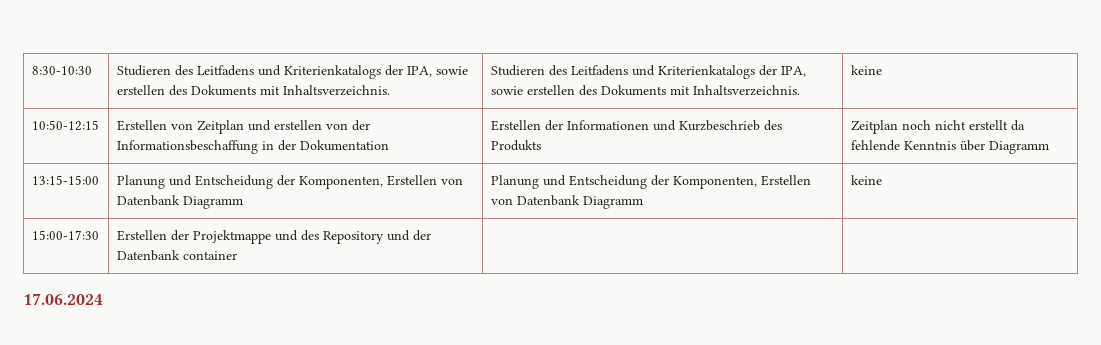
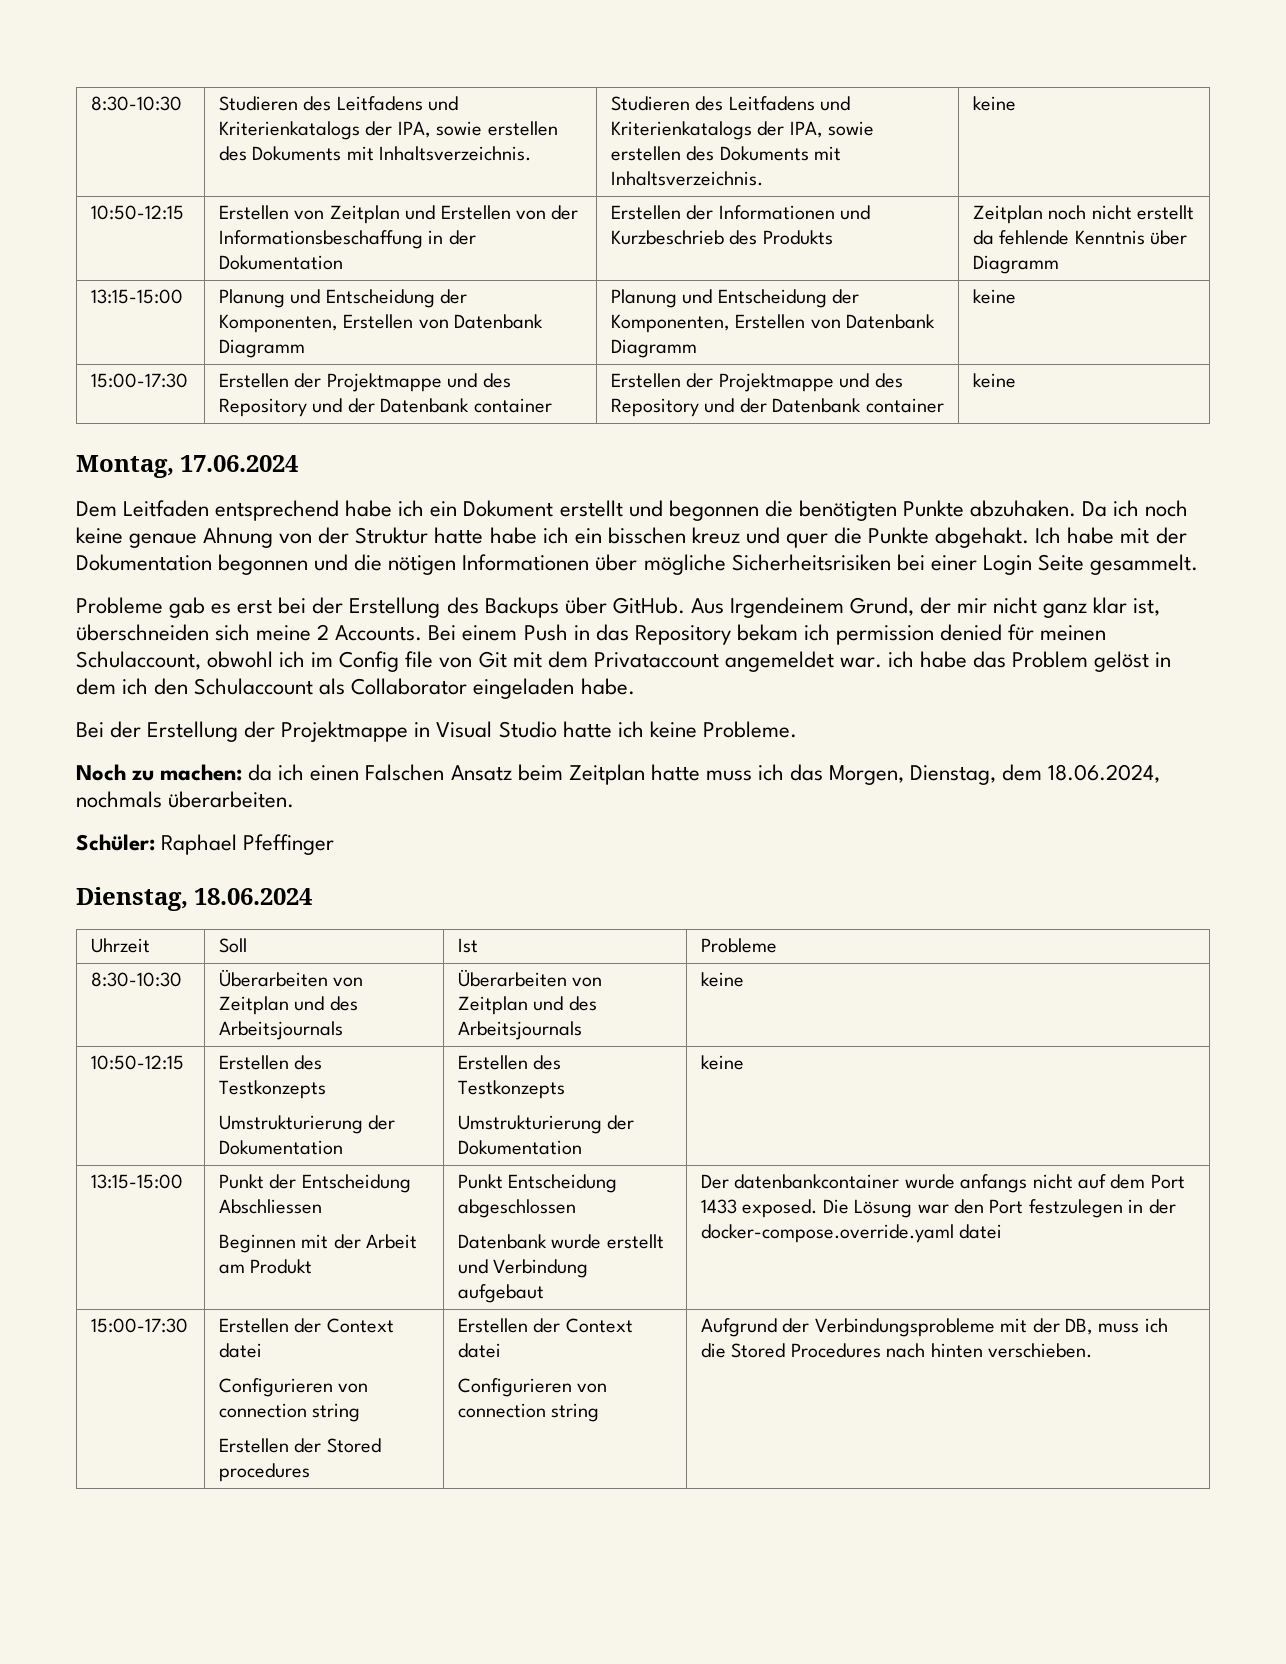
- 10:50-12:15 | Erstellen von Zeitplan und erstellen von der Informationsbeschaffung in der Dokumentation | Erstellen der Informationen und Kurzbeschrieb des Produkts | Zeitplan noch nicht erstellt da fehlende Kenntnis über Diagramm
+ 10:50-12:15 | Erstellen von Zeitplan und Erstellen von der Informationsbeschaffung in der Dokumentation | Erstellen der Informationen und Kurzbeschrieb des Produkts | Zeitplan noch nicht erstellt da fehlende Kenntnis über Diagramm
- 15:00-17:30 | Erstellen der Projektmappe und des Repository und der Datenbank container | |
- 17.06.2024
+ 15:00-17:30 | Erstellen der Projektmappe und des Repository und der Datenbank container | Erstellen der Projektmappe und des Repository und der Datenbank container | keine
+ Montag, 17.06.2024
+ Dem Leitfaden entsprechend habe ich ein Dokument erstellt und begonnen die benötigten Punkte abzuhaken. Da ich noch keine genaue Ahnung von der Struktur hatte habe ich ein bisschen kreuz und quer die Punkte abgehakt. Ich habe mit der Dokumentation begonnen und die nötigen Informationen über mögliche Sicherheitsrisiken bei einer Login Seite gesammelt.
+ Probleme gab es erst bei der Erstellung des Backups über GitHub. Aus Irgendeinem Grund, der mir nicht ganz klar ist, überschneiden sich meine 2 Accounts. Bei einem Push in das Repository bekam ich permission denied für meinen Schulaccount, obwohl ich im Config file von Git mit dem Privataccount angemeldet war. ich habe das Problem gelöst in dem ich den Schulaccount als Collaborator eingeladen habe.
+ Bei der Erstellung der Projektmappe in Visual Studio hatte ich keine Probleme.
+ Noch zu machen: da ich einen Falschen Ansatz beim Zeitplan hatte muss ich das Morgen, Dienstag, dem 18.06.2024, nochmals überarbeiten.
+ Schüler: Raphael Pfeffinger
+ Dienstag, 18.06.2024
+ Uhrzeit | Soll | Ist | Probleme
+ 8:30-10:30 | Überarbeiten von Zeitplan und des Arbeitsjournals | Überarbeiten von Zeitplan und des Arbeitsjournals | keine
+ 10:50-12:15 | Erstellen des Testkonzepts
+ Umstrukturierung der Dokumentation | Erstellen des Testkonzepts
+ Umstrukturierung der Dokumentation | keine
+ 13:15-15:00 | Punkt der Entscheidung Abschliessen
+ Beginnen mit der Arbeit am Produkt | Punkt Entscheidung abgeschlossen
+ Datenbank wurde erstellt und Verbindung aufgebaut | Der datenbankcontainer wurde anfangs nicht auf dem Port 1433 exposed. Die Lösung war den Port festzulegen in der docker-compose.override.yaml datei
+ 15:00-17:30 | Erstellen der Context datei
+ Configurieren von connection string
+ Erstellen der Stored procedures | Erstellen der Context datei
+ Configurieren von connection string | Aufgrund der Verbindungsprobleme mit der DB, muss ich die Stored Procedures nach hinten verschieben.

